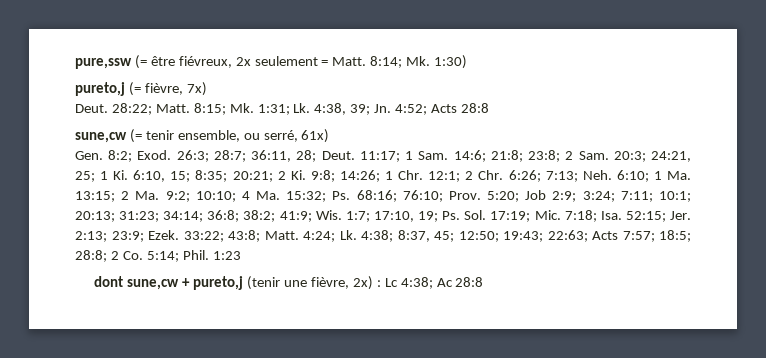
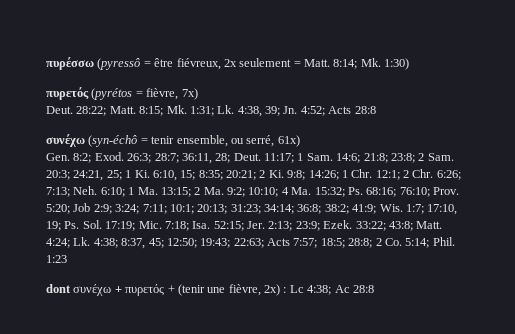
- pure,ssw (= être fiévreux, 2x seulement = Matt.
+ πυρέσσω (pyressô = être fiévreux, 2x seulement = Matt.
- pureto,j (= fièvre, 7x)
+ πυρετός (pyrétos = fièvre, 7x)
- sune,cw (= tenir ensemble, ou serré, 61x)
+ συνέχω (syn-échô = tenir ensemble, ou serré, 61x)
- dont sune,cw + pureto,j (tenir une fièvre, 2x) : Lc 4:38; Ac 28:8
+ dont συνέχω + πυρετός + (tenir une fièvre, 2x) : Lc 4:38; Ac 28:8

